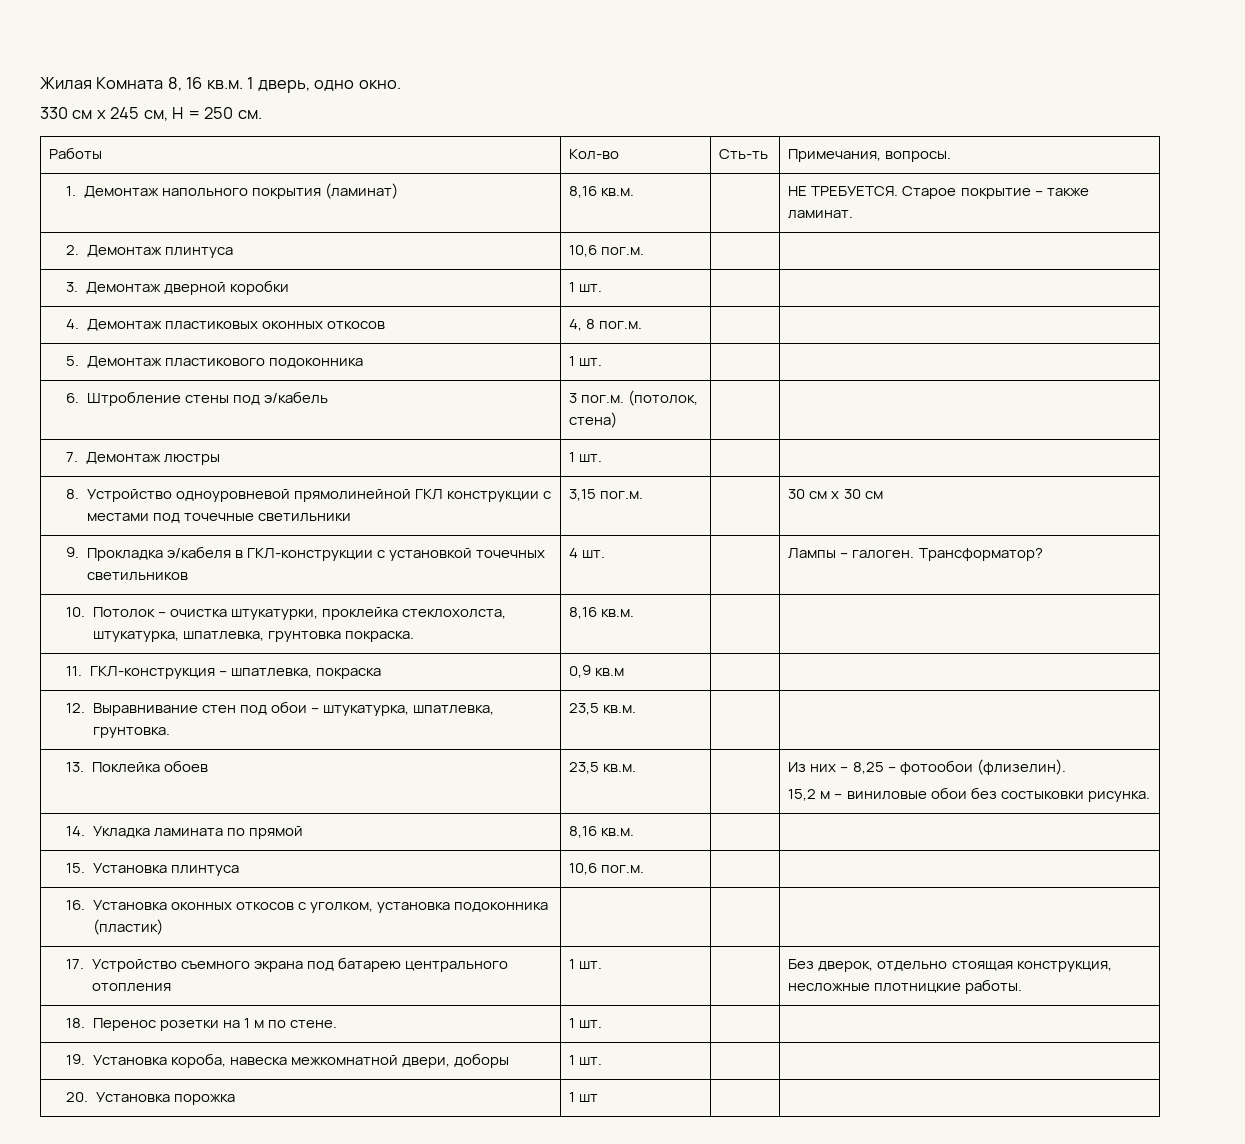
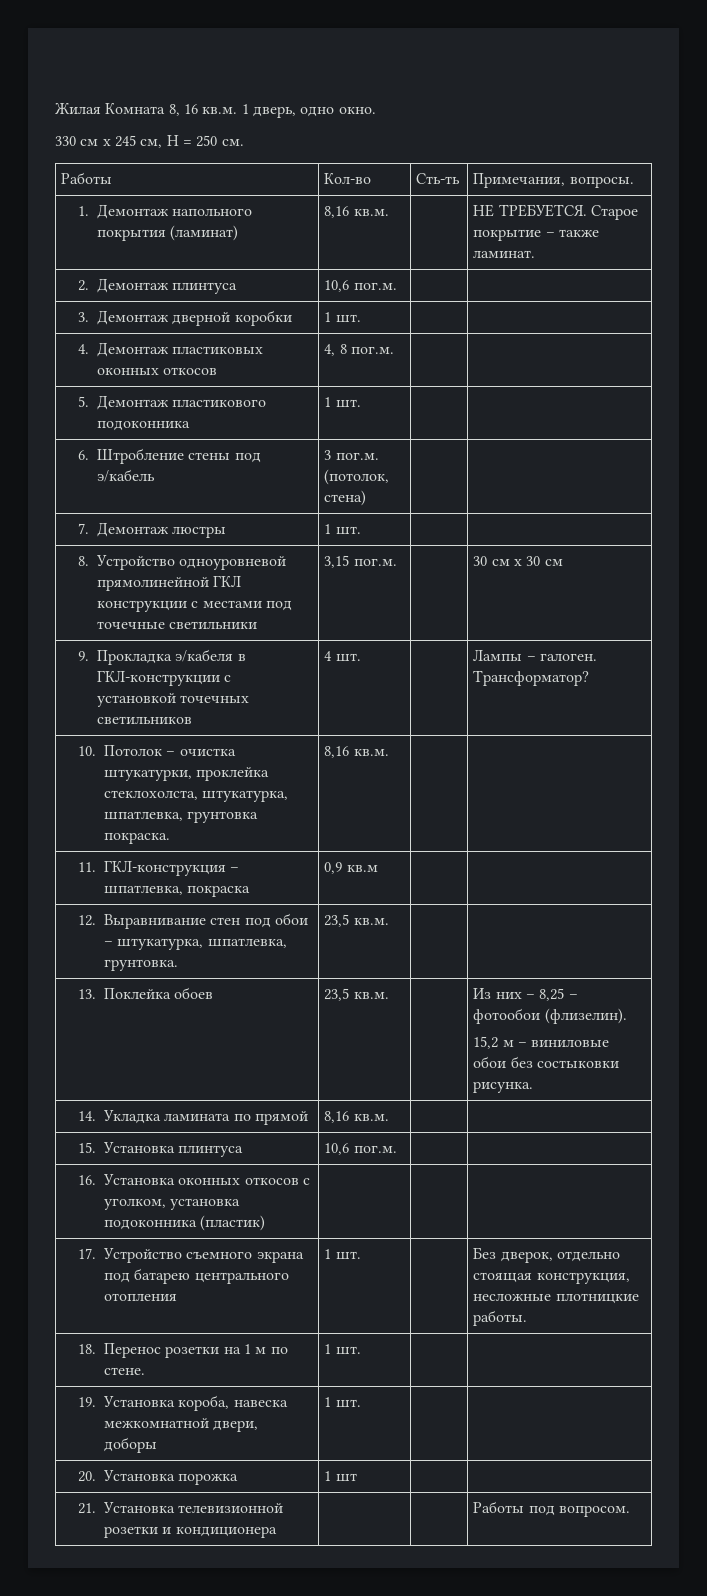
+ 21. Установка телевизионной розетки и кондиционера | | | Работы под вопросом.

